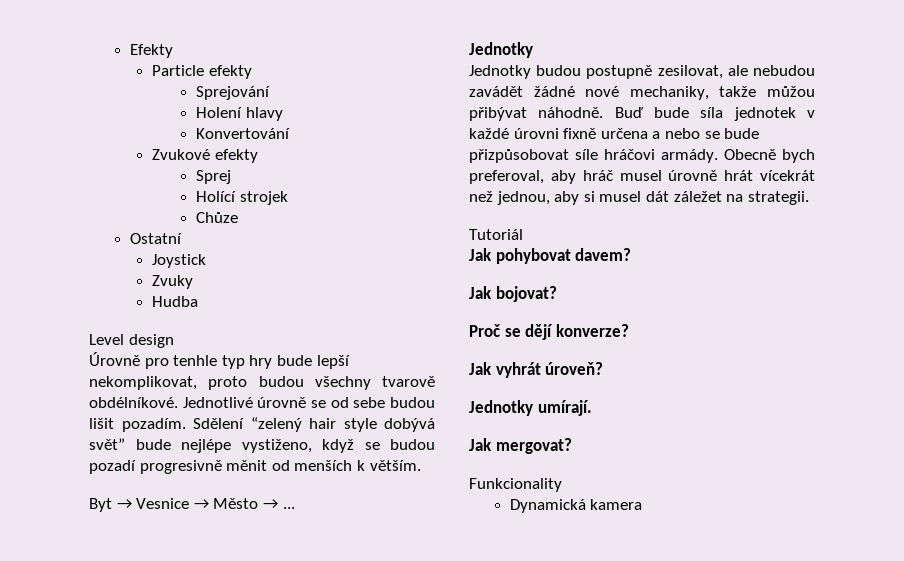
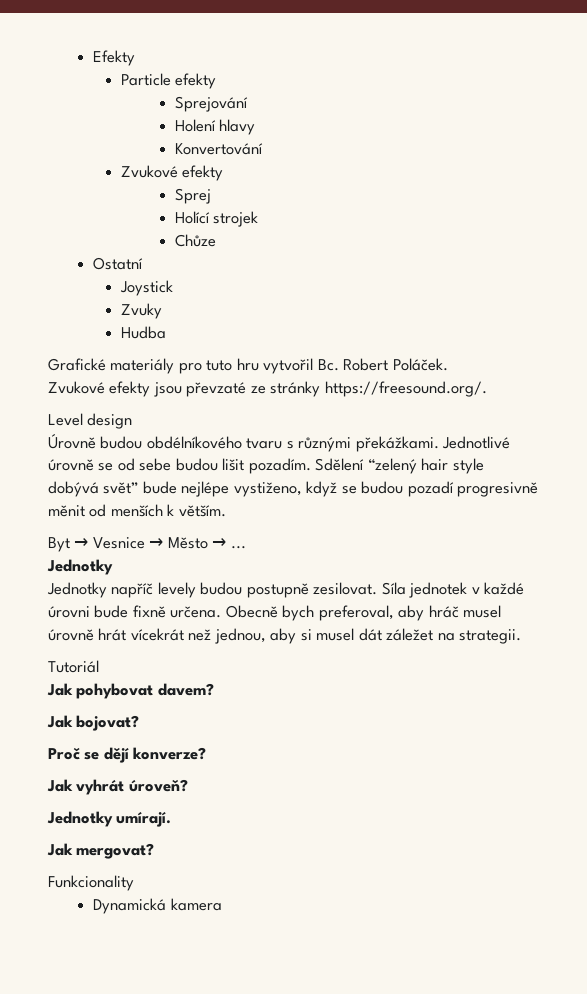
+ Grafické materiály pro tuto hru vytvořil Bc. Robert Poláček.
+ Zvukové efekty jsou převzaté ze stránky https://freesound.org/.
  Level design
- Úrovně pro tenhle typ hry bude lepší nekomplikovat, proto budou všechny tvarově obdélníkové.
+ Úrovně budou obdélníkového tvaru s různými překážkami.
- Jednotky budou postupně zesilovat, ale nebudou zavádět žádné nové mechaniky, takže můžou přibývat náhodně. Buď bude síla jednotek v každé úrovni fixně určena a nebo se bude přizpůsobovat síle hráčovi armády.
+ Jednotky napříč levely budou postupně zesilovat. Síla jednotek v každé úrovni bude fixně určena.

